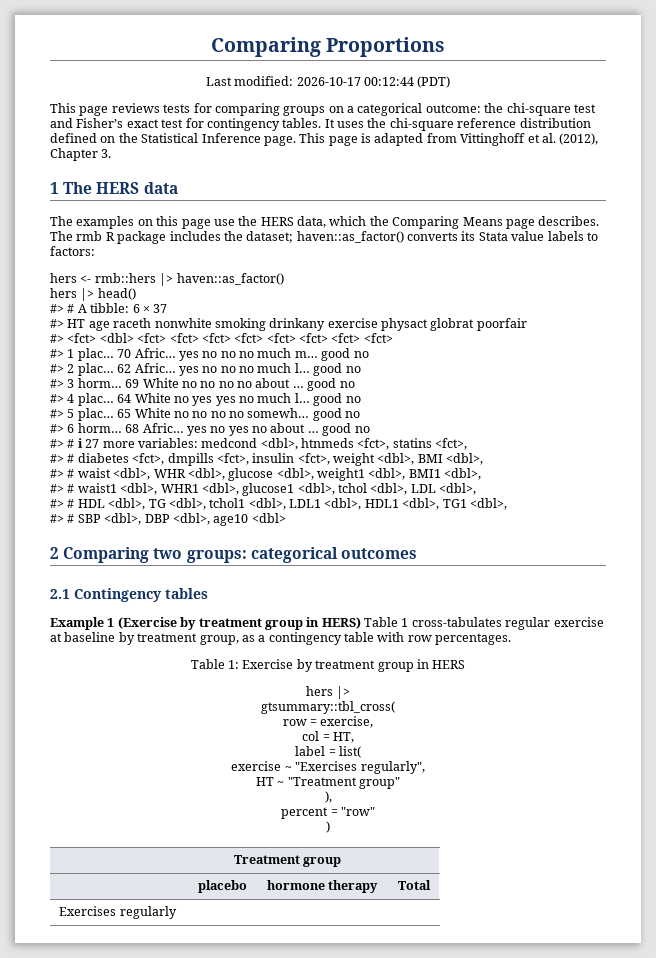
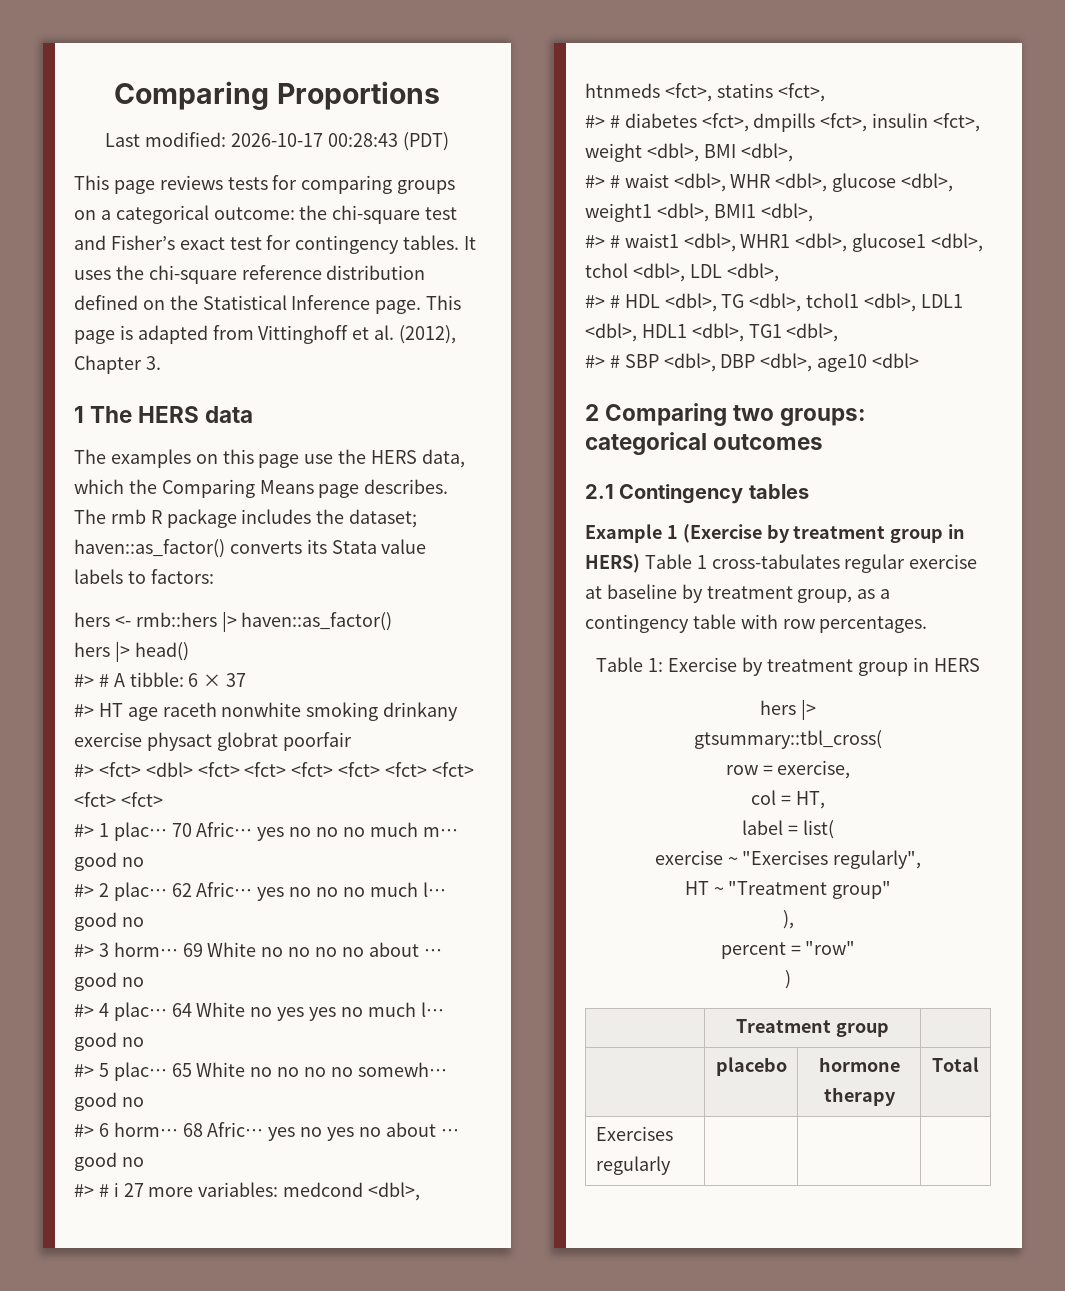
- Last modified: 2026-10-17 00:12:44 (PDT)
+ Last modified: 2026-10-17 00:28:43 (PDT)

